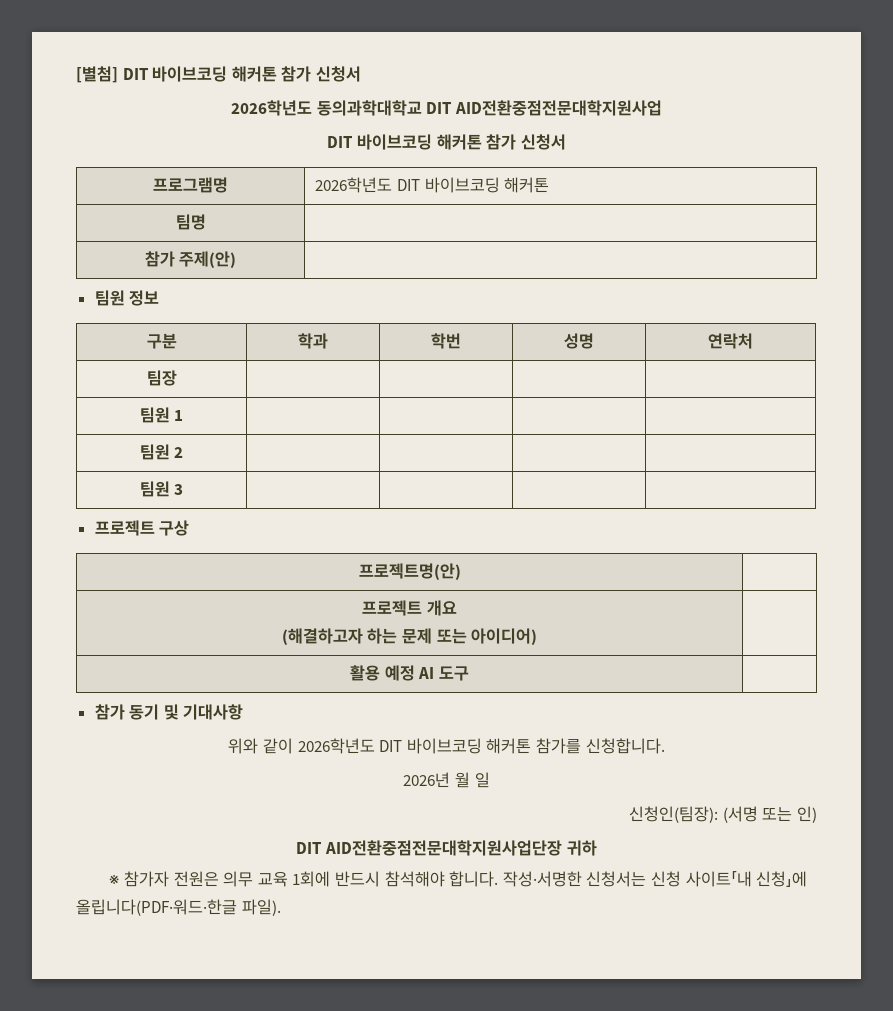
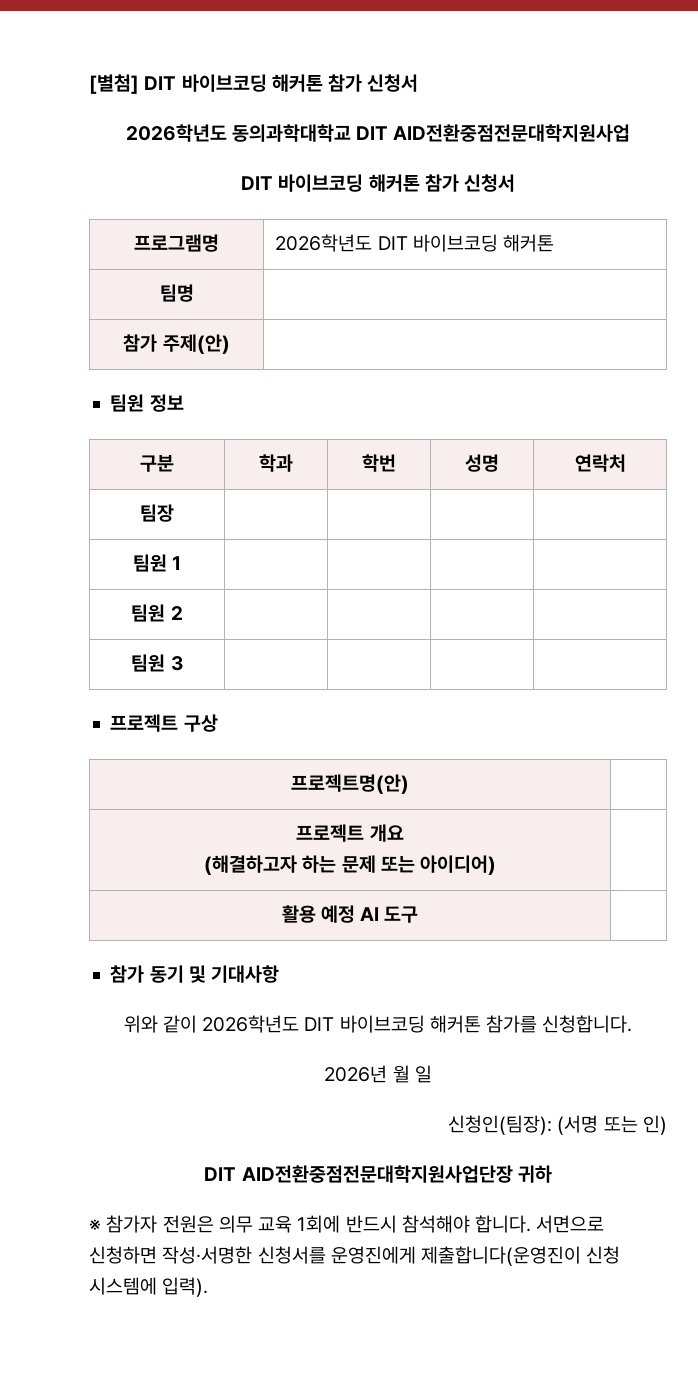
- 작성·서명한 신청서는 신청 사이트「내 신청」에 올립니다(PDF·워드·한글 파일).
+ 서면으로 신청하면 작성·서명한 신청서를 운영진에게 제출합니다(운영진이 신청 시스템에 입력).

